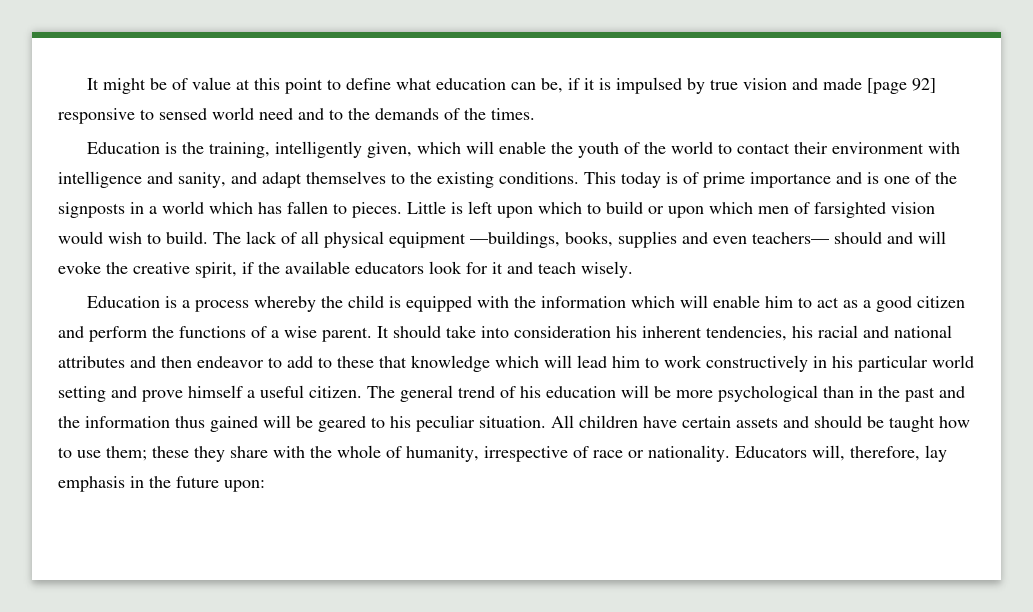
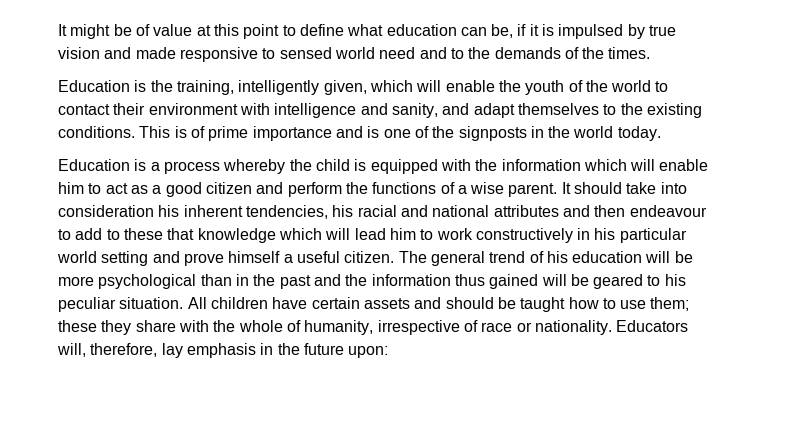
- It might be of value at this point to define what education can be, if it is impulsed by true vision and made [page 92] responsive to sensed world need and to the demands of the times.
+ It might be of value at this point to define what education can be, if it is impulsed by true vision and made responsive to sensed world need and to the demands of the times.
- This today is of prime importance and is one of the signposts in a world which has fallen to pieces. Little is left upon which to build or upon which men of farsighted vision would wish to build. The lack of all physical equipment —buildings, books, supplies and even teachers— should and will evoke the creative spirit, if the available educators look for it and teach wisely.
+ This is of prime importance and is one of the signposts in the world today.
- It should take into consideration his inherent tendencies, his racial and national attributes and then endeavor to add to these that knowledge which will lead him to work constructively in his particular world setting and prove himself a useful citizen.
+ It should take into consideration his inherent tendencies, his racial and national attributes and then endeavour to add to these that knowledge which will lead him to work constructively in his particular world setting and prove himself a useful citizen.

